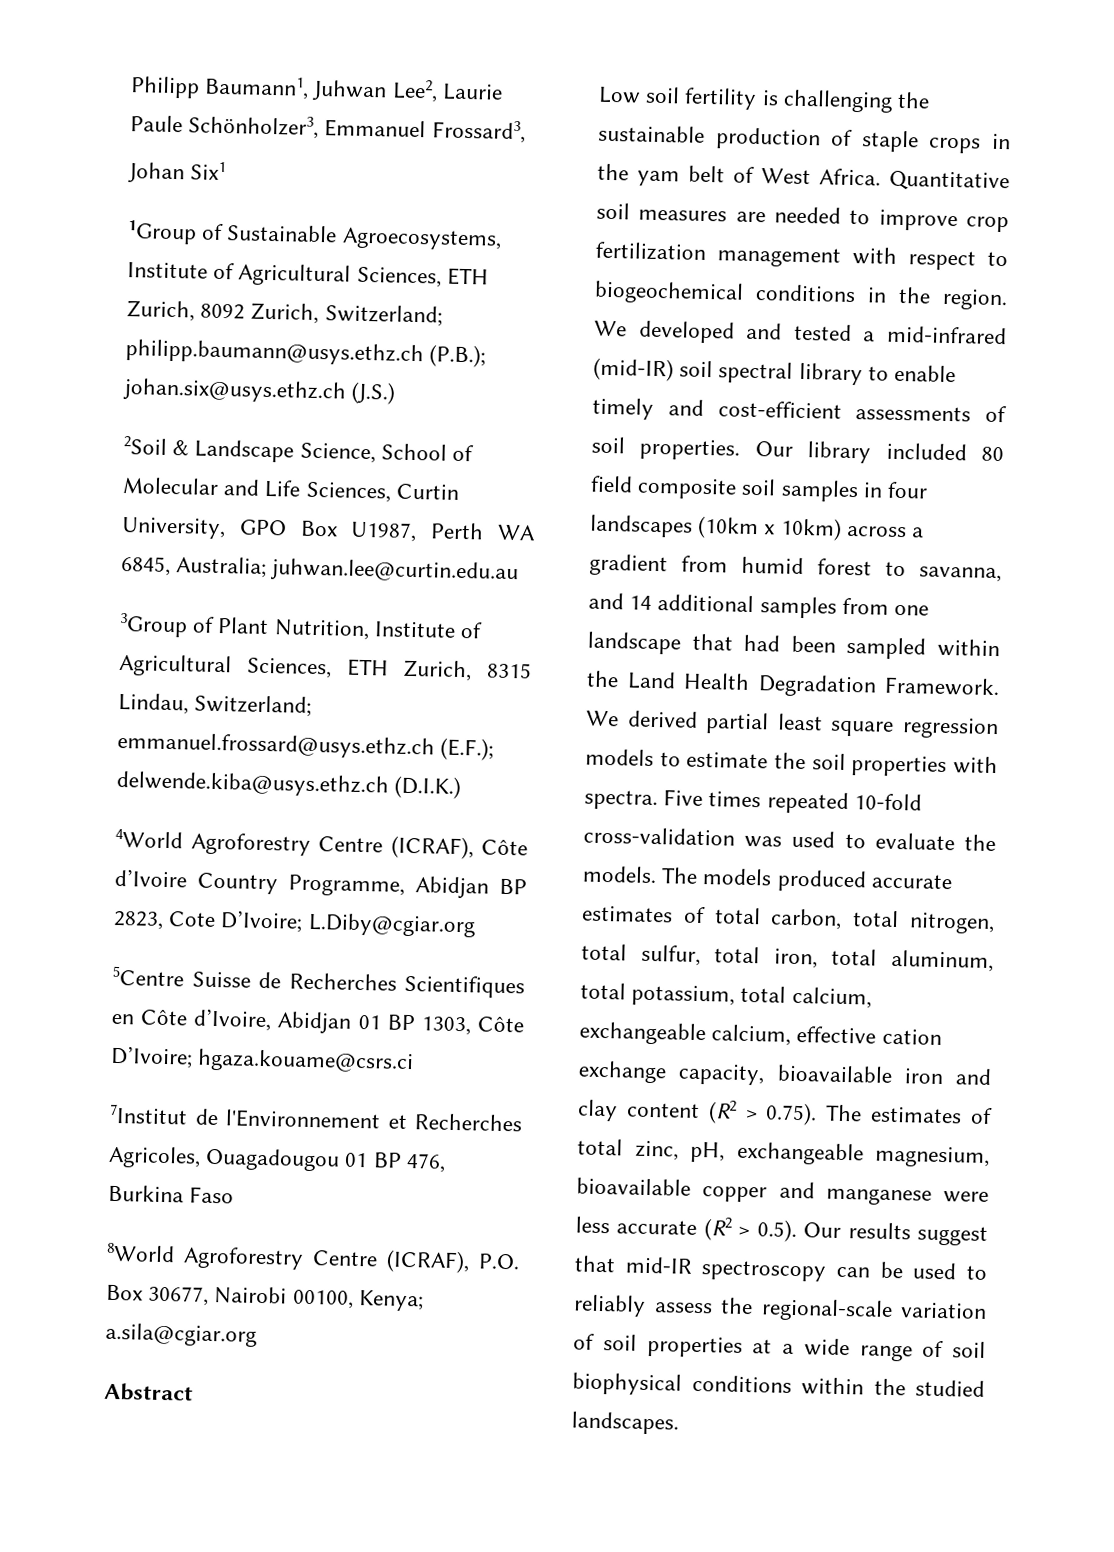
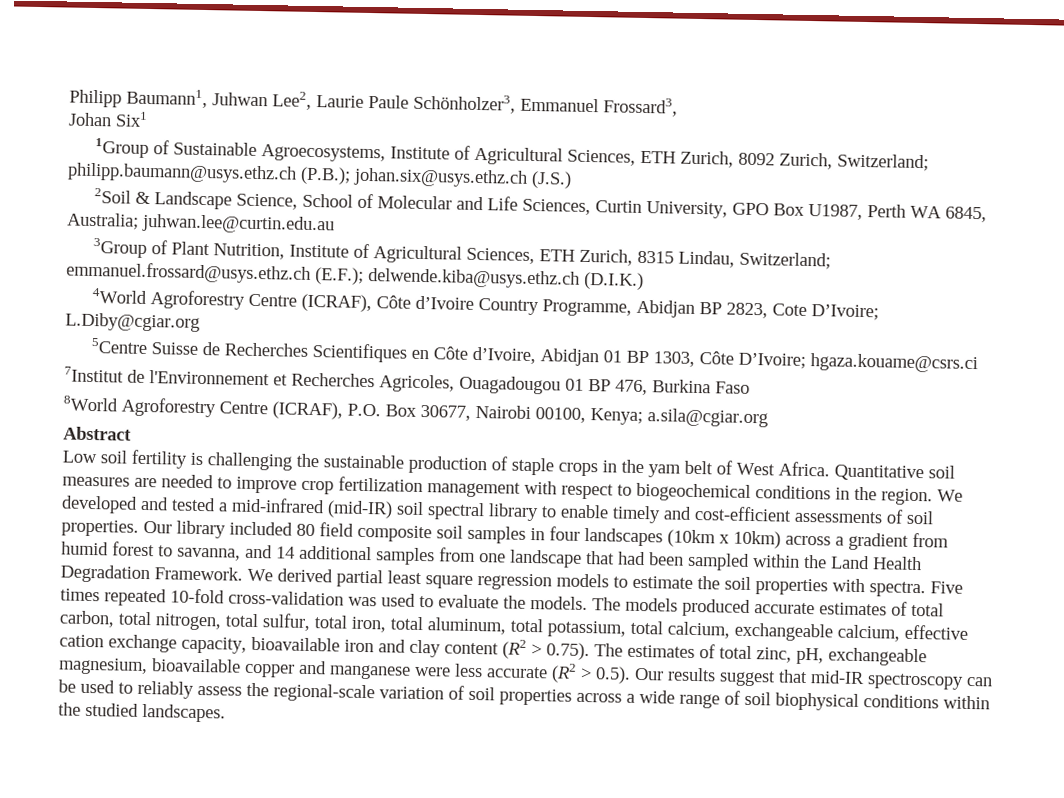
- The models produced accurate estimates of total carbon, total nitrogen, total sulfur, total iron, total aluminum, total potassium, total calcium, exchangeable calcium, effective cation exchange capacity, bioavailable iron and clay content (R2 > 0.75). The estimates of total zinc, pH, exchangeable magnesium, bioavailable copper and manganese were less accurate (R2 > 0.5). Our results suggest that mid-IR spectroscopy can be used to reliably assess the regional-scale variation of soil properties at a wide range of soil biophysical conditions within the studied landscapes.
+ The models produced accurate estimates of total carbon, total nitrogen, total sulfur, total iron, total aluminum, total potassium, total calcium, exchangeable calcium, effective cation exchange capacity, bioavailable iron and clay content (R2 > 0.75). The estimates of total zinc, pH, exchangeable magnesium, bioavailable copper and manganese were less accurate (R2 > 0.5). Our results suggest that mid-IR spectroscopy can be used to reliably assess the regional-scale variation of soil properties across a wide range of soil biophysical conditions within the studied landscapes.

